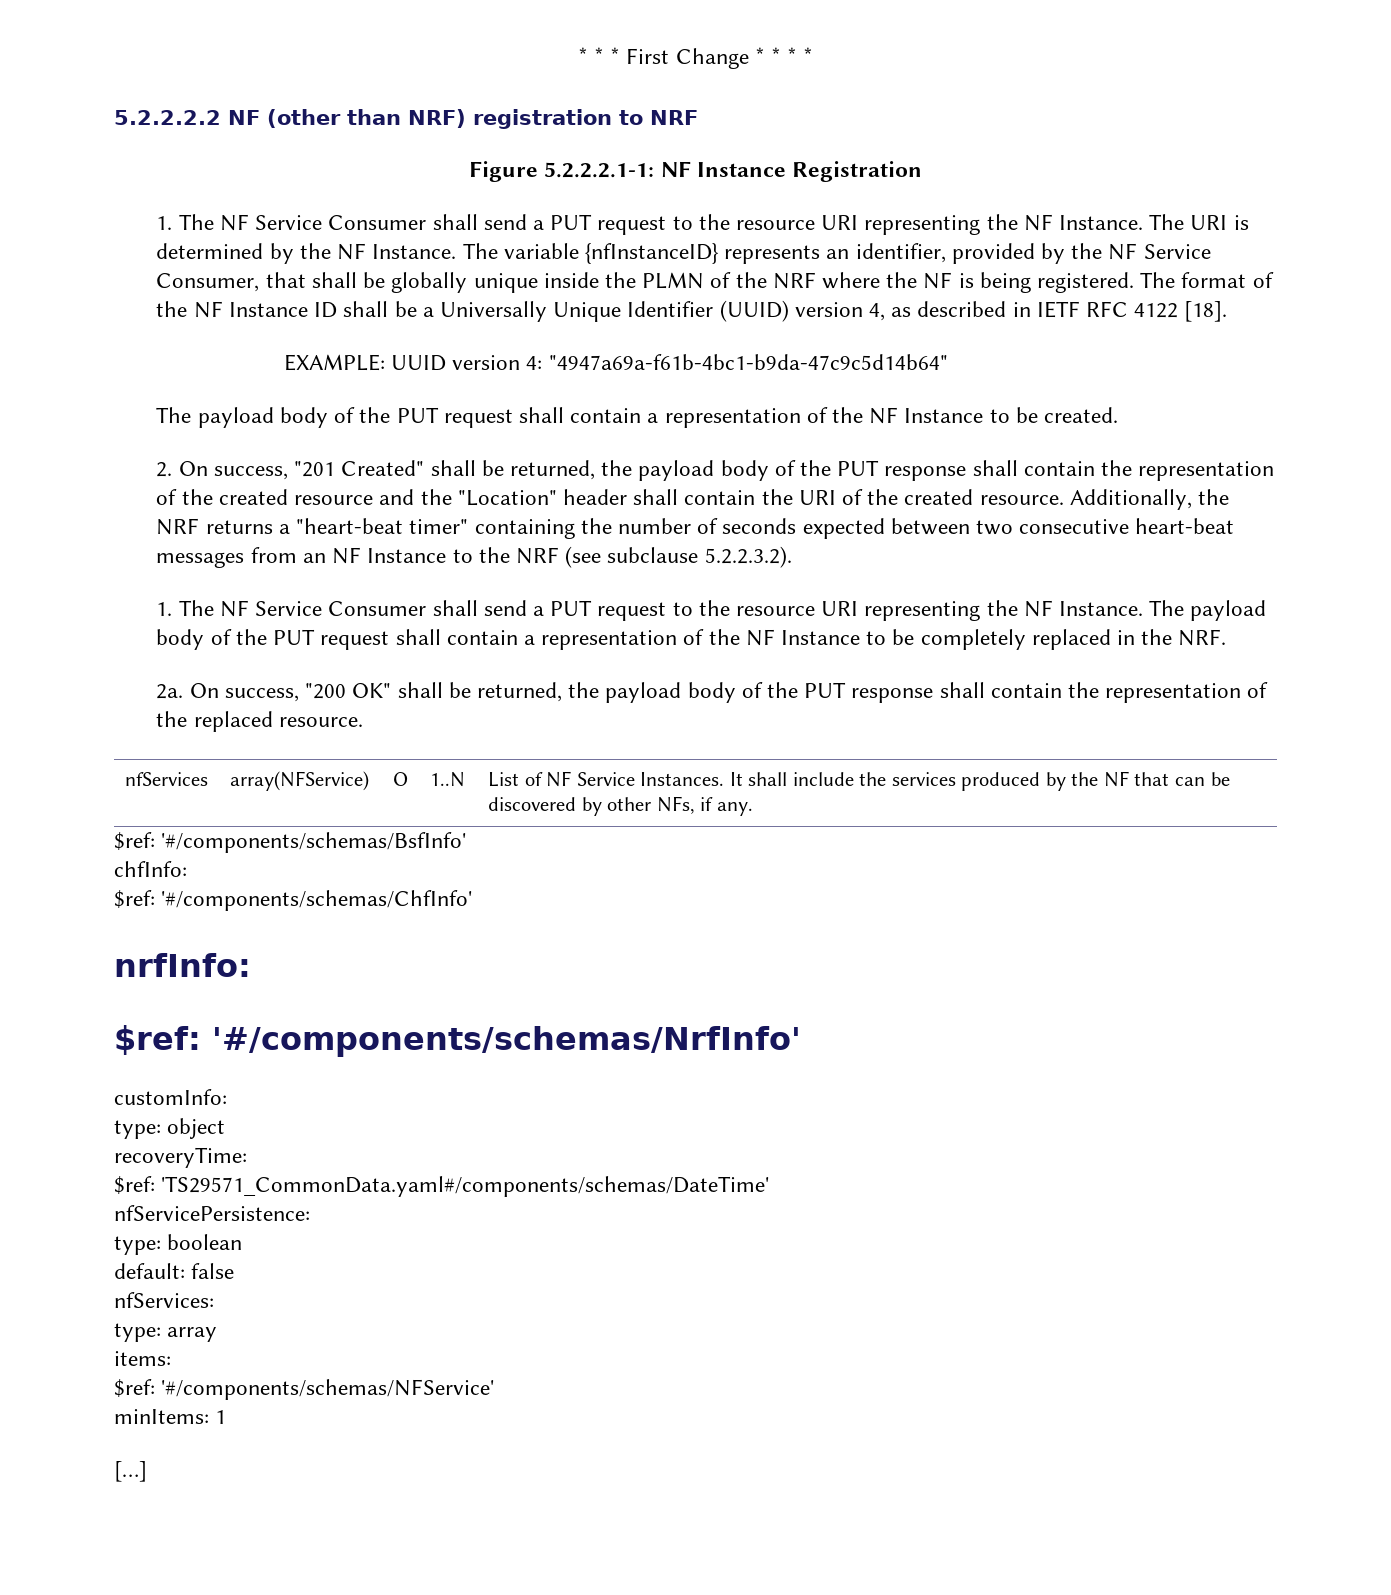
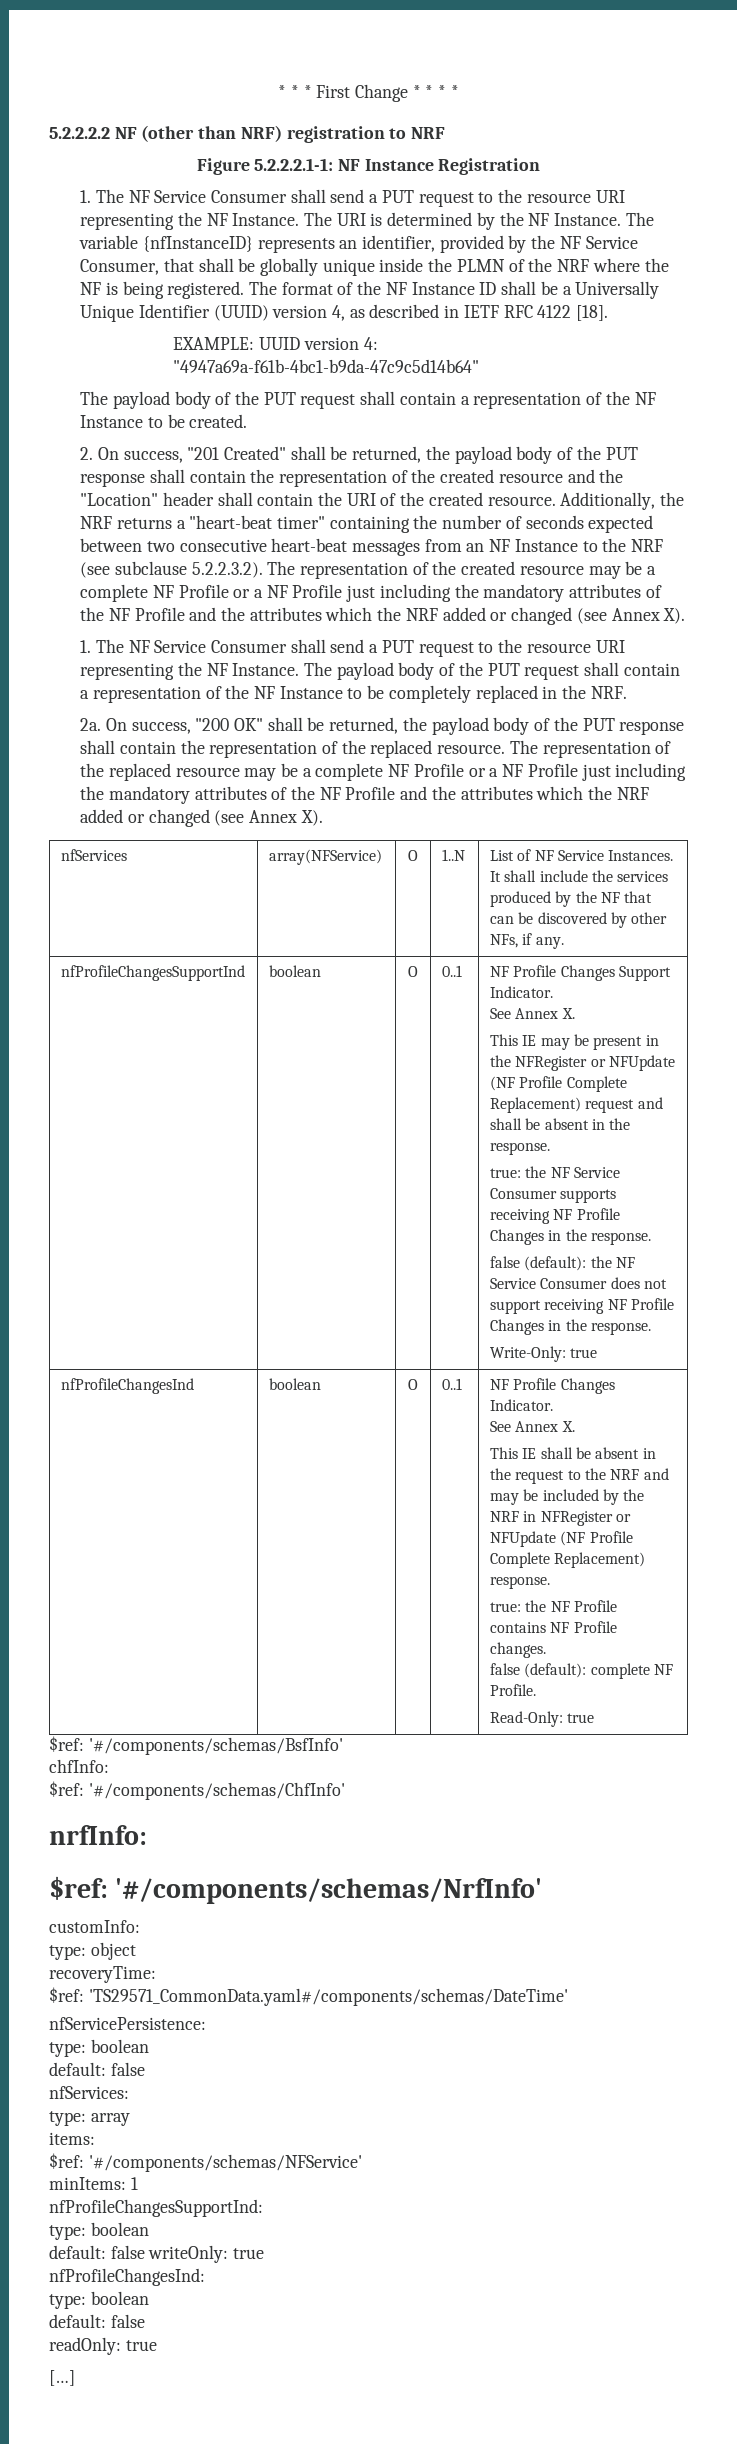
- Additionally, the NRF returns a "heart-beat timer" containing the number of seconds expected between two consecutive heart-beat messages from an NF Instance to the NRF (see subclause 5.2.2.3.2).
+ Additionally, the NRF returns a "heart-beat timer" containing the number of seconds expected between two consecutive heart-beat messages from an NF Instance to the NRF (see subclause 5.2.2.3.2). The representation of the created resource may be a complete NF Profile or a NF Profile just including the mandatory attributes of the NF Profile and the attributes which the NRF added or changed (see Annex X).
+ The representation of the replaced resource may be a complete NF Profile or a NF Profile just including the mandatory attributes of the NF Profile and the attributes which the NRF added or changed (see Annex X).
+ nfProfileChangesSupportInd | boolean | O | 0..1 | NF Profile Changes Support Indicator.
+ See Annex X.
+ This IE may be present in the NFRegister or NFUpdate (NF Profile Complete Replacement) request and shall be absent in the response.
+ true: the NF Service Consumer supports receiving NF Profile Changes in the response.
+ false (default): the NF Service Consumer does not support receiving NF Profile Changes in the response.
+ Write-Only: true
+ nfProfileChangesInd | boolean | O | 0..1 | NF Profile Changes Indicator.
+ See Annex X.
+ This IE shall be absent in the request to the NRF and may be included by the NRF in NFRegister or NFUpdate (NF Profile Complete Replacement) response.
+ true: the NF Profile contains NF Profile changes.
+ false (default): complete NF Profile.
+ Read-Only: true
+ nfProfileChangesSupportInd:
+ type: boolean
+ default: false writeOnly: true
+ nfProfileChangesInd:
+ type: boolean
+ default: false
+ readOnly: true

